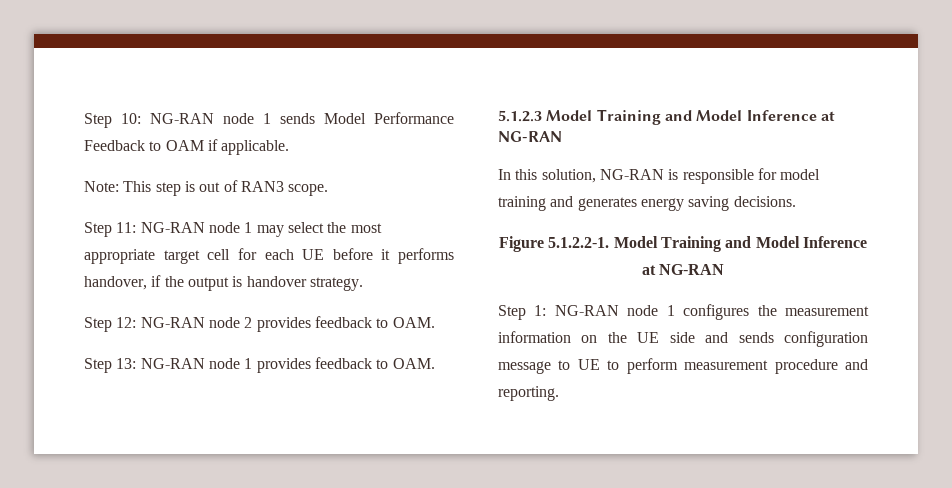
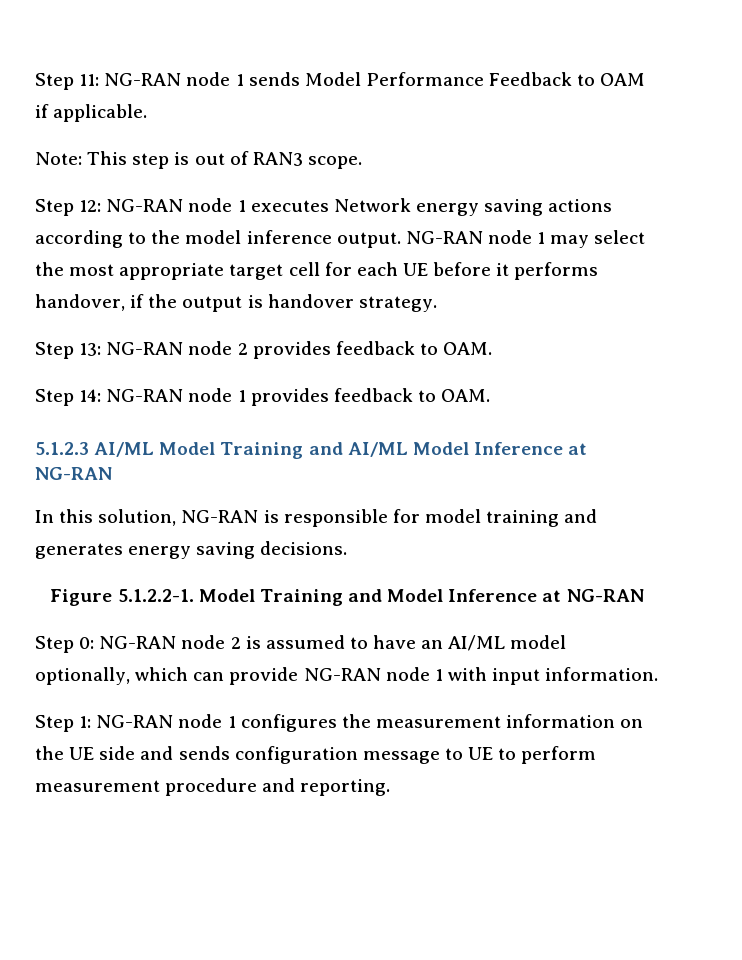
- Step 10: NG-RAN node 1 sends Model Performance Feedback to OAM if applicable.
+ Step 11: NG-RAN node 1 sends Model Performance Feedback to OAM if applicable.
- Step 11: NG-RAN node 1 may select the most appropriate target cell for each UE before it performs handover, if the output is handover strategy.
+ Step 12: NG-RAN node 1 executes Network energy saving actions according to the model inference output. NG-RAN node 1 may select the most appropriate target cell for each UE before it performs handover, if the output is handover strategy.
- Step 12: NG-RAN node 2 provides feedback to OAM.
+ Step 13: NG-RAN node 2 provides feedback to OAM.
- Step 13: NG-RAN node 1 provides feedback to OAM.
+ Step 14: NG-RAN node 1 provides feedback to OAM.
- 5.1.2.3 Model Training and Model Inference at NG-RAN
+ 5.1.2.3 AI/ML Model Training and AI/ML Model Inference at NG-RAN
+ Step 0: NG-RAN node 2 is assumed to have an AI/ML model optionally, which can provide NG-RAN node 1 with input information.

